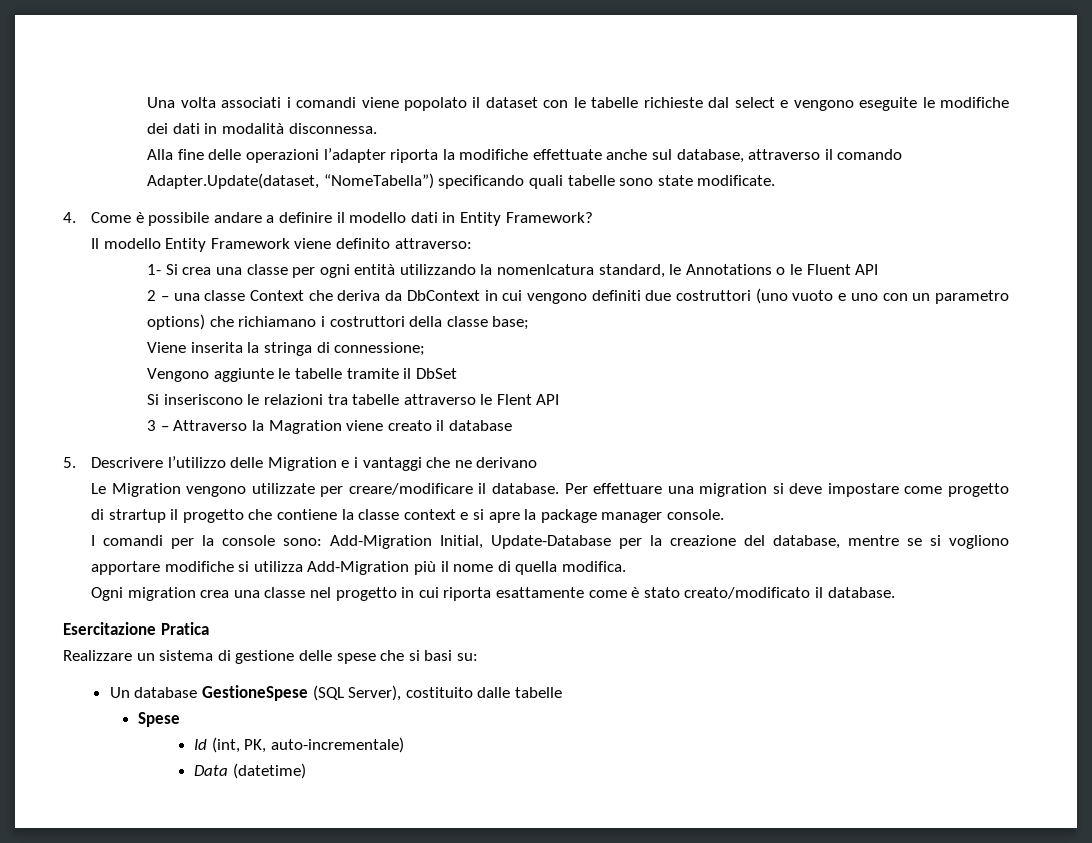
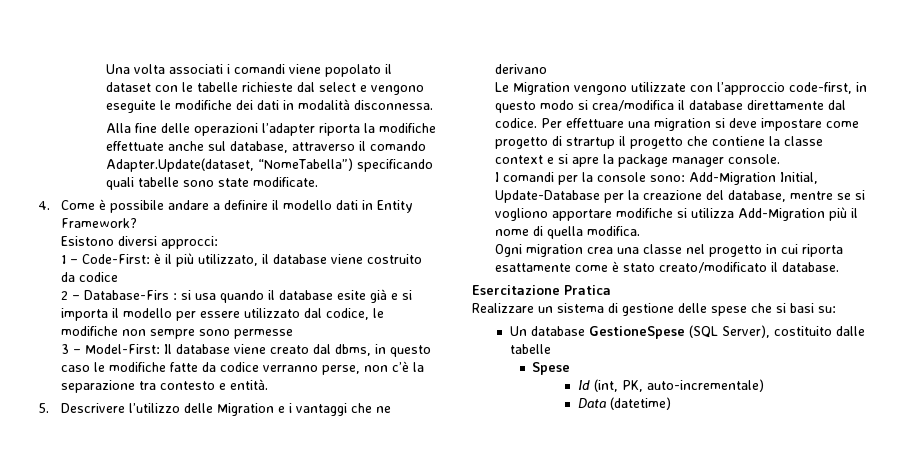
- Il modello Entity Framework viene definito attraverso:
- 1- Si crea una classe per ogni entità utilizzando la nomenlcatura standard, le Annotations o le Fluent API
- 2 – una classe Context che deriva da DbContext in cui vengono definiti due costruttori (uno vuoto e uno con un parametro options) che richiamano i costruttori della classe base;
- Viene inserita la stringa di connessione;
- Vengono aggiunte le tabelle tramite il DbSet
- Si inseriscono le relazioni tra tabelle attraverso le Flent API
- 3 – Attraverso la Magration viene creato il database
+ Esistono diversi approcci:
+ 1 – Code-First: è il più utilizzato, il database viene costruito da codice
+ 2 – Database-Firs : si usa quando il database esite già e si importa il modello per essere utilizzato dal codice, le modifiche non sempre sono permesse
+ 3 – Model-First: Il database viene creato dal dbms, in questo caso le modifiche fatte da codice verranno perse, non c’è la separazione tra contesto e entità.
- Le Migration vengono utilizzate per creare/modificare il database.
+ Le Migration vengono utilizzate con l’approccio code-first, in questo modo si crea/modifica il database direttamente dal codice.

